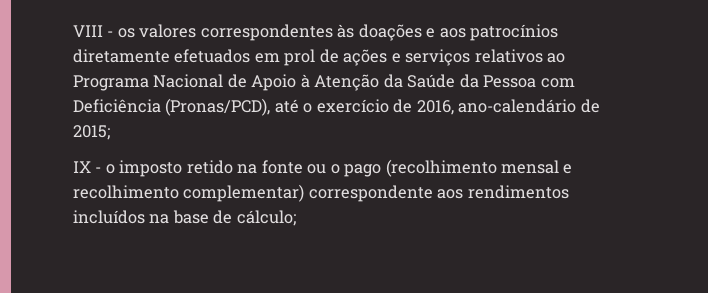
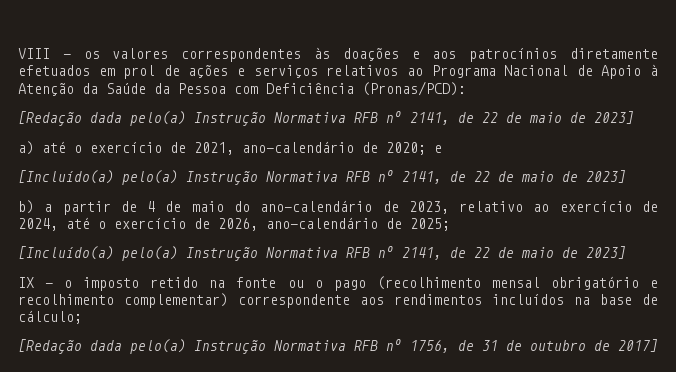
- VIII - os valores correspondentes às doações e aos patrocínios diretamente efetuados em prol de ações e serviços relativos ao Programa Nacional de Apoio à Atenção da Saúde da Pessoa com Deficiência (Pronas/PCD), até o exercício de 2016, ano-calendário de 2015;
+ VIII - os valores correspondentes às doações e aos patrocínios diretamente efetuados em prol de ações e serviços relativos ao Programa Nacional de Apoio à Atenção da Saúde da Pessoa com Deficiência (Pronas/PCD):
+ [Redação dada pelo(a) Instrução Normativa RFB nº 2141, de 22 de maio de 2023]
+ a) até o exercício de 2021, ano-calendário de 2020; e
+ [Incluído(a) pelo(a) Instrução Normativa RFB nº 2141, de 22 de maio de 2023]
+ b) a partir de 4 de maio do ano-calendário de 2023, relativo ao exercício de 2024, até o exercício de 2026, ano-calendário de 2025;
+ [Incluído(a) pelo(a) Instrução Normativa RFB nº 2141, de 22 de maio de 2023]
- IX - o imposto retido na fonte ou o pago (recolhimento mensal e recolhimento complementar) correspondente aos rendimentos incluídos na base de cálculo;
+ IX - o imposto retido na fonte ou o pago (recolhimento mensal obrigatório e recolhimento complementar) correspondente aos rendimentos incluídos na base de cálculo;
+ [Redação dada pelo(a) Instrução Normativa RFB nº 1756, de 31 de outubro de 2017]

